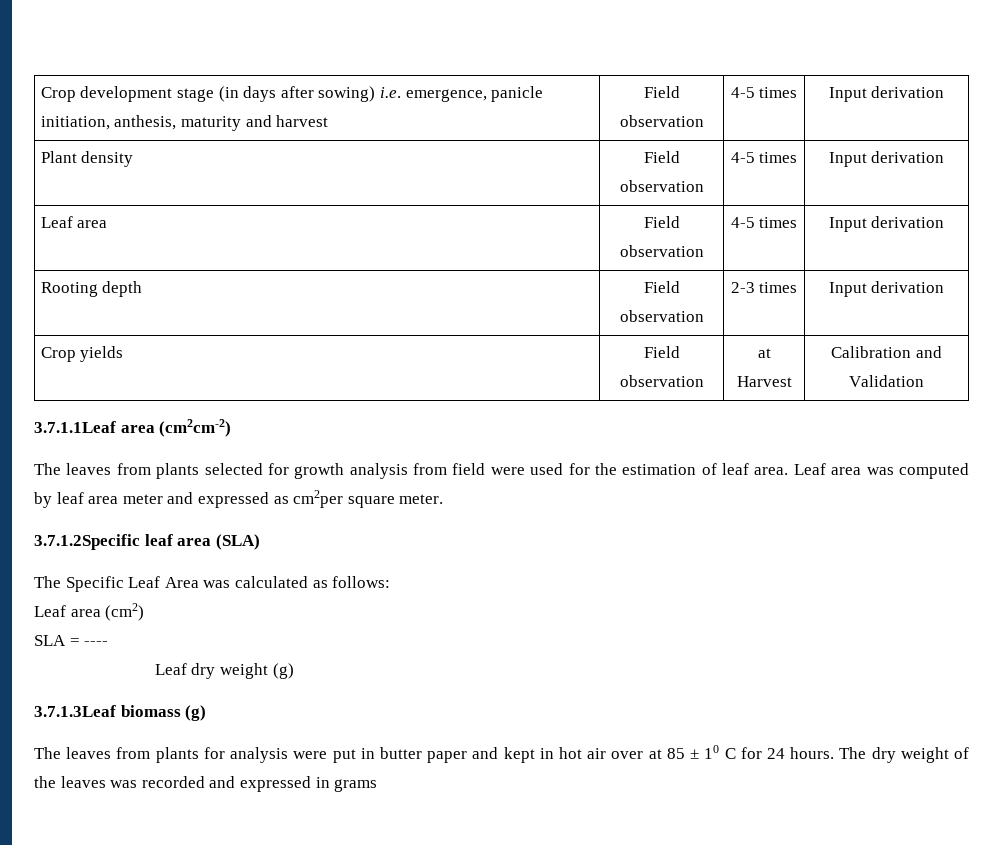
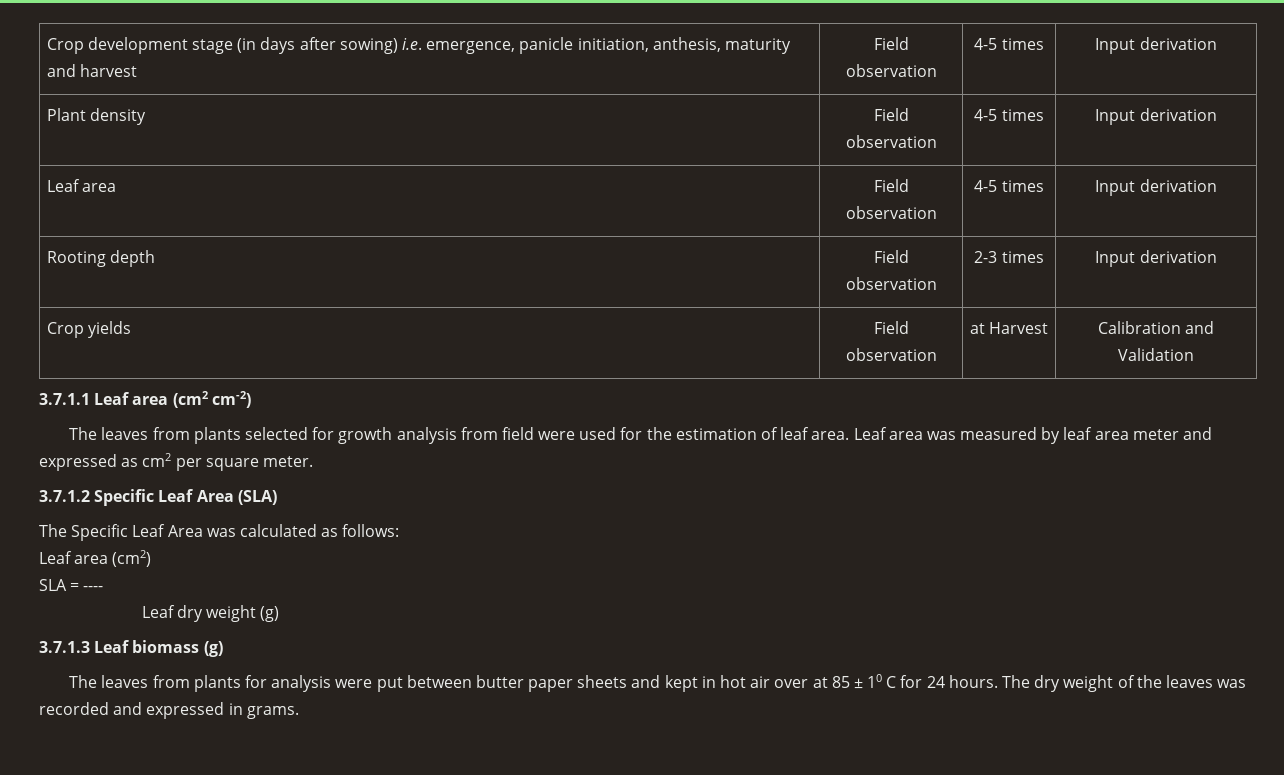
- 3.7.1.1Leaf area (cm2cm-2)
+ 3.7.1.1 Leaf area (cm2 cm-2)
- Leaf area was computed by leaf area meter and expressed as cm2per square meter.
+ Leaf area was measured by leaf area meter and expressed as cm2 per square meter.
- 3.7.1.2Specific leaf area (SLA)
+ 3.7.1.2 Specific Leaf Area (SLA)
- 3.7.1.3Leaf biomass (g)
+ 3.7.1.3 Leaf biomass (g)
- The leaves from plants for analysis were put in butter paper and kept in hot air over at 85 ± 10 C for 24 hours.
+ The leaves from plants for analysis were put between butter paper sheets and kept in hot air over at 85 ± 10 C for 24 hours.
- The dry weight of the leaves was recorded and expressed in grams
+ The dry weight of the leaves was recorded and expressed in grams.

